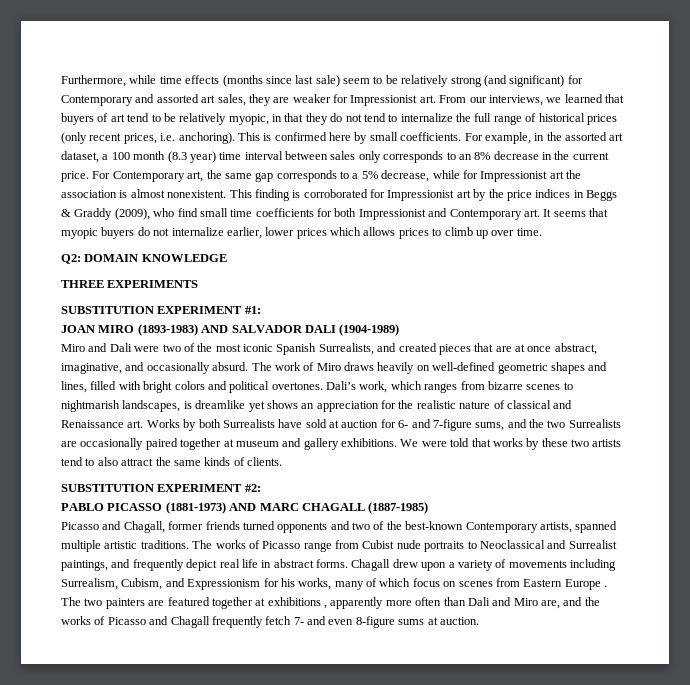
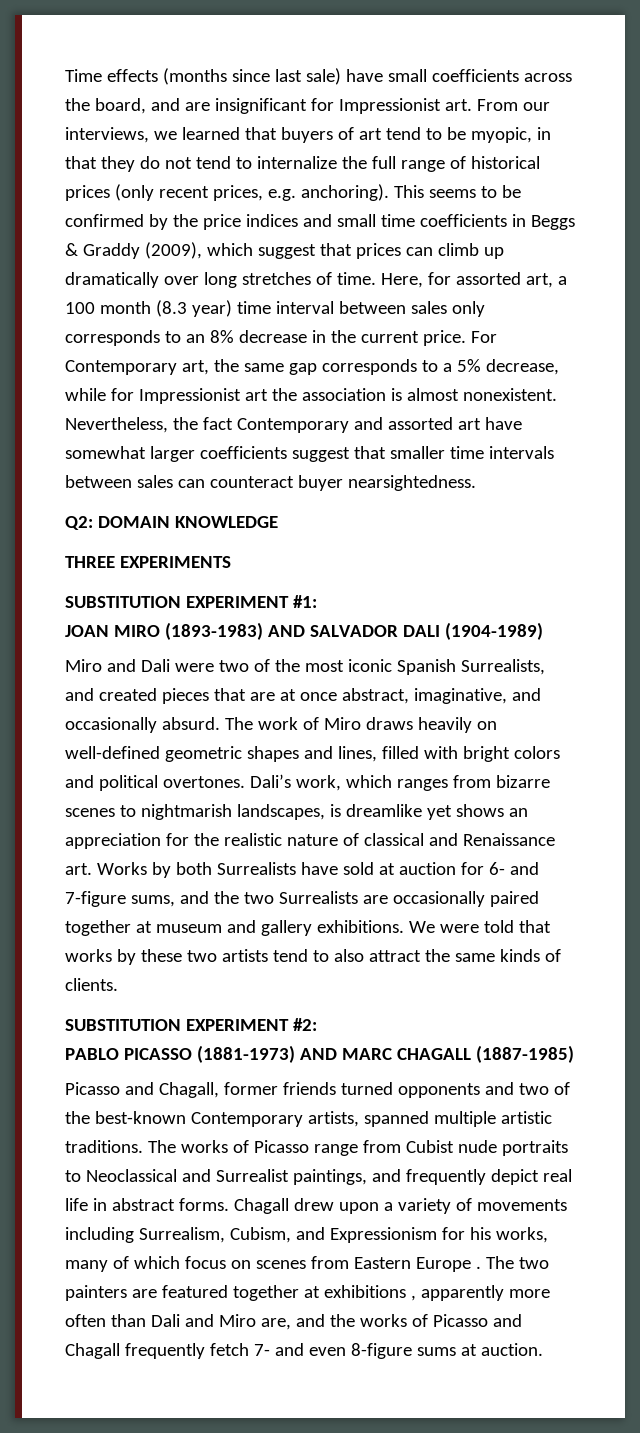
- Furthermore, while time effects (months since last sale) seem to be relatively strong (and significant) for Contemporary and assorted art sales, they are weaker for Impressionist art. From our interviews, we learned that buyers of art tend to be relatively myopic, in that they do not tend to internalize the full range of historical prices (only recent prices, i.e. anchoring).
+ Time effects (months since last sale) have small coefficients across the board, and are insignificant for Impressionist art. From our interviews, we learned that buyers of art tend to be myopic, in that they do not tend to internalize the full range of historical prices (only recent prices, e.g. anchoring).
- This is confirmed here by small coefficients. For example, in the assorted art dataset, a 100 month (8.3 year) time interval between sales only corresponds to an 8% decrease in the current price.
+ This seems to be confirmed by the price indices and small time coefficients in Beggs & Graddy (2009), which suggest that prices can climb up dramatically over long stretches of time. Here, for assorted art, a 100 month (8.3 year) time interval between sales only corresponds to an 8% decrease in the current price.
- This finding is corroborated for Impressionist art by the price indices in Beggs & Graddy (2009), who find small time coefficients for both Impressionist and Contemporary art. It seems that myopic buyers do not internalize earlier, lower prices which allows prices to climb up over time.
+ Nevertheless, the fact Contemporary and assorted art have somewhat larger coefficients suggest that smaller time intervals between sales can counteract buyer nearsightedness.

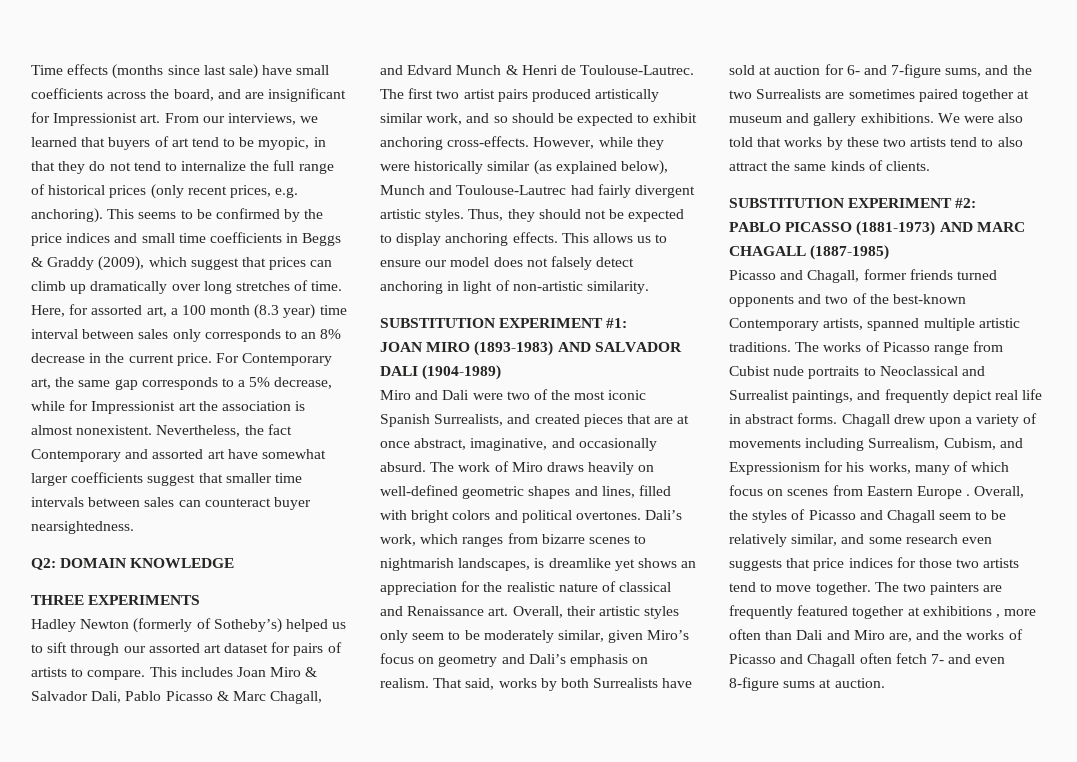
+ Hadley Newton (formerly of Sotheby’s) helped us to sift through our assorted art dataset for pairs of artists to compare. This includes Joan Miro & Salvador Dali, Pablo Picasso & Marc Chagall, and Edvard Munch & Henri de Toulouse-Lautrec. The first two artist pairs produced artistically similar work, and so should be expected to exhibit anchoring cross-effects. However, while they were historically similar (as explained below), Munch and Toulouse-Lautrec had fairly divergent artistic styles. Thus, they should not be expected to display anchoring effects. This allows us to ensure our model does not falsely detect anchoring in light of non-artistic similarity.
- Dali’s work, which ranges from bizarre scenes to nightmarish landscapes, is dreamlike yet shows an appreciation for the realistic nature of classical and Renaissance art. Works by both Surrealists have sold at auction for 6- and 7-figure sums, and the two Surrealists are occasionally paired together at museum and gallery exhibitions.
+ Dali’s work, which ranges from bizarre scenes to nightmarish landscapes, is dreamlike yet shows an appreciation for the realistic nature of classical and Renaissance art. Overall, their artistic styles only seem to be moderately similar, given Miro’s focus on geometry and Dali’s emphasis on realism. That said, works by both Surrealists have sold at auction for 6- and 7-figure sums, and the two Surrealists are sometimes paired together at museum and gallery exhibitions.
- We were told that works by these two artists tend to also attract the same kinds of clients.
+ We were also told that works by these two artists tend to also attract the same kinds of clients.
+ Overall, the styles of Picasso and Chagall seem to be relatively similar, and some research even suggests that price indices for those two artists tend to move together.
- The two painters are featured together at exhibitions , apparently more often than Dali and Miro are, and the works of Picasso and Chagall frequently fetch 7- and even 8-figure sums at auction.
+ The two painters are frequently featured together at exhibitions , more often than Dali and Miro are, and the works of Picasso and Chagall often fetch 7- and even 8-figure sums at auction.

